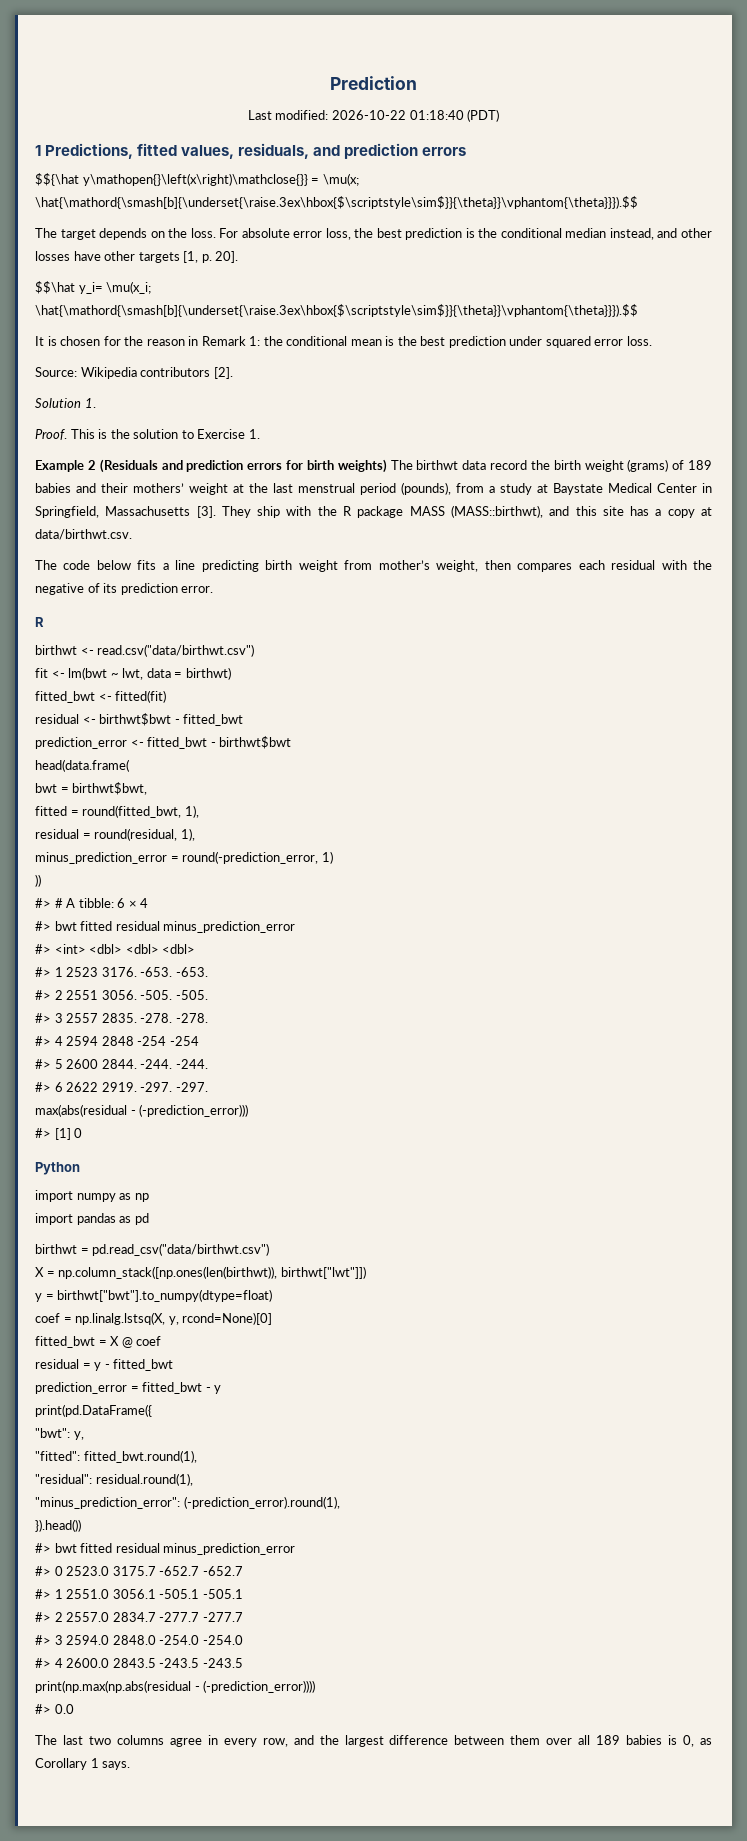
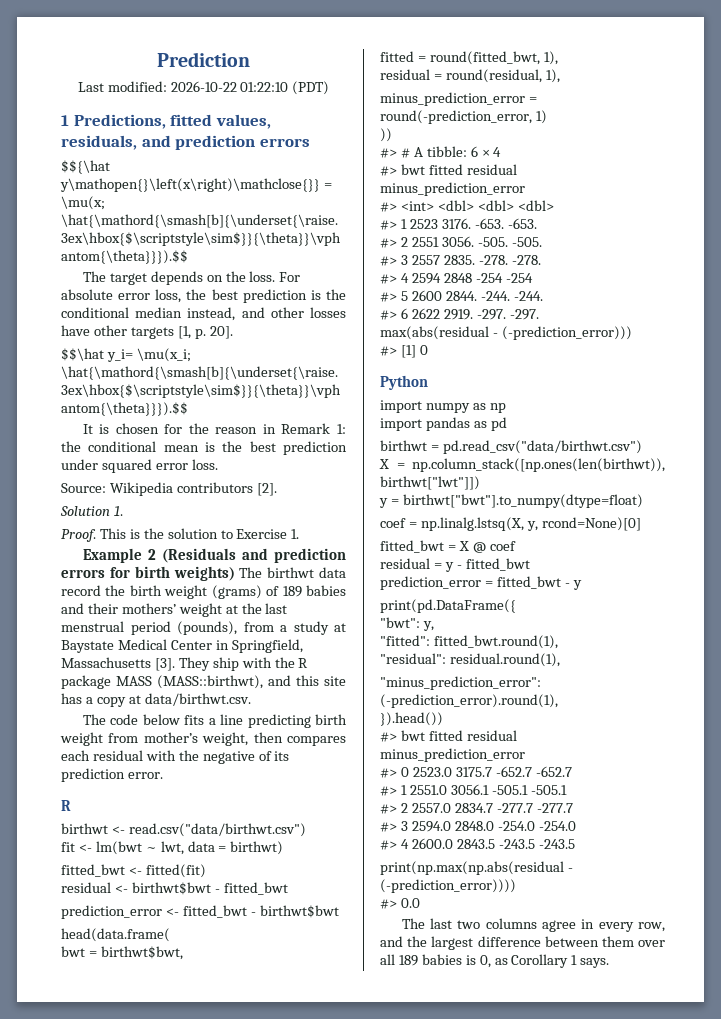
- Last modified: 2026-10-22 01:18:40 (PDT)
+ Last modified: 2026-10-22 01:22:10 (PDT)

